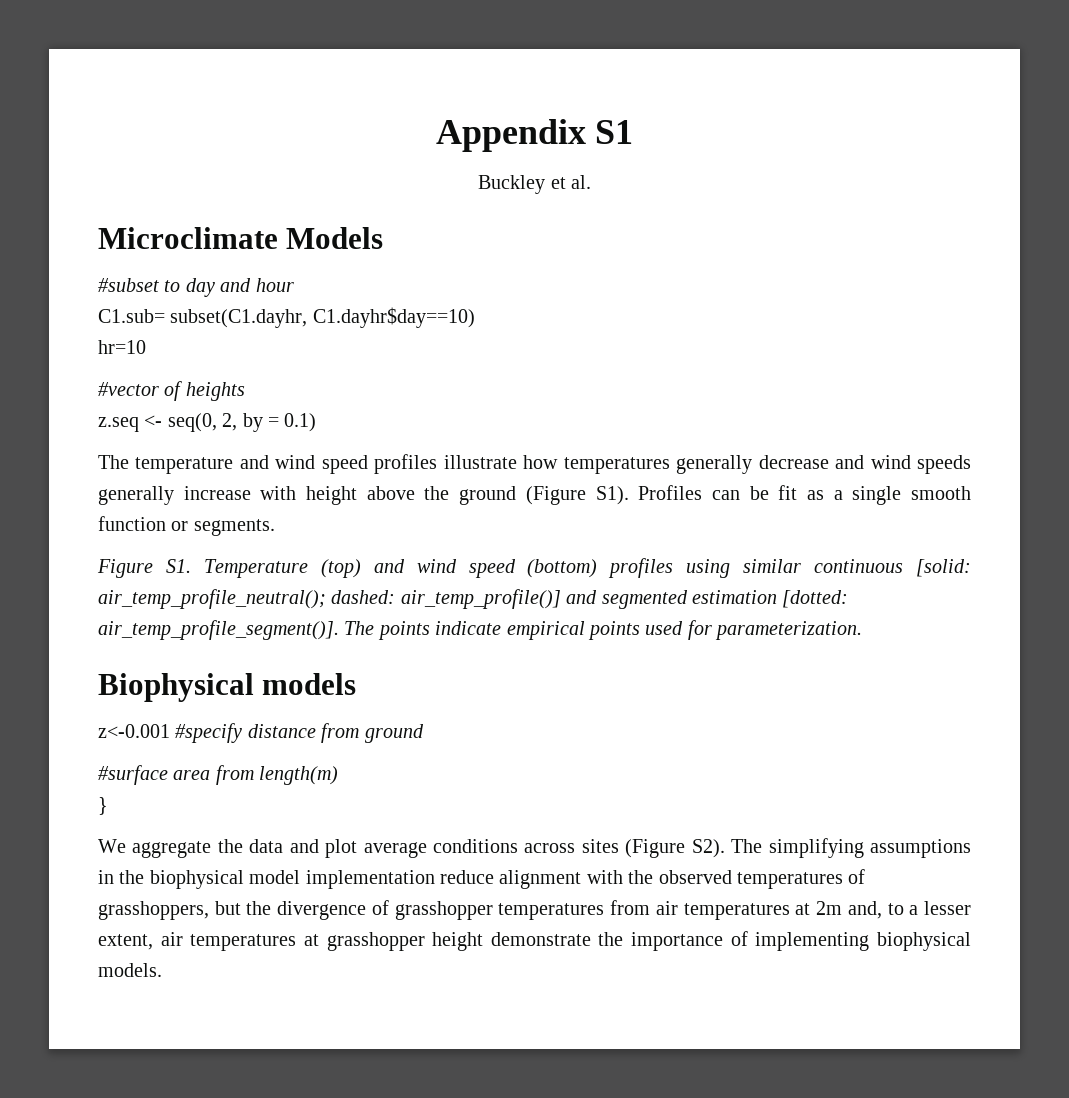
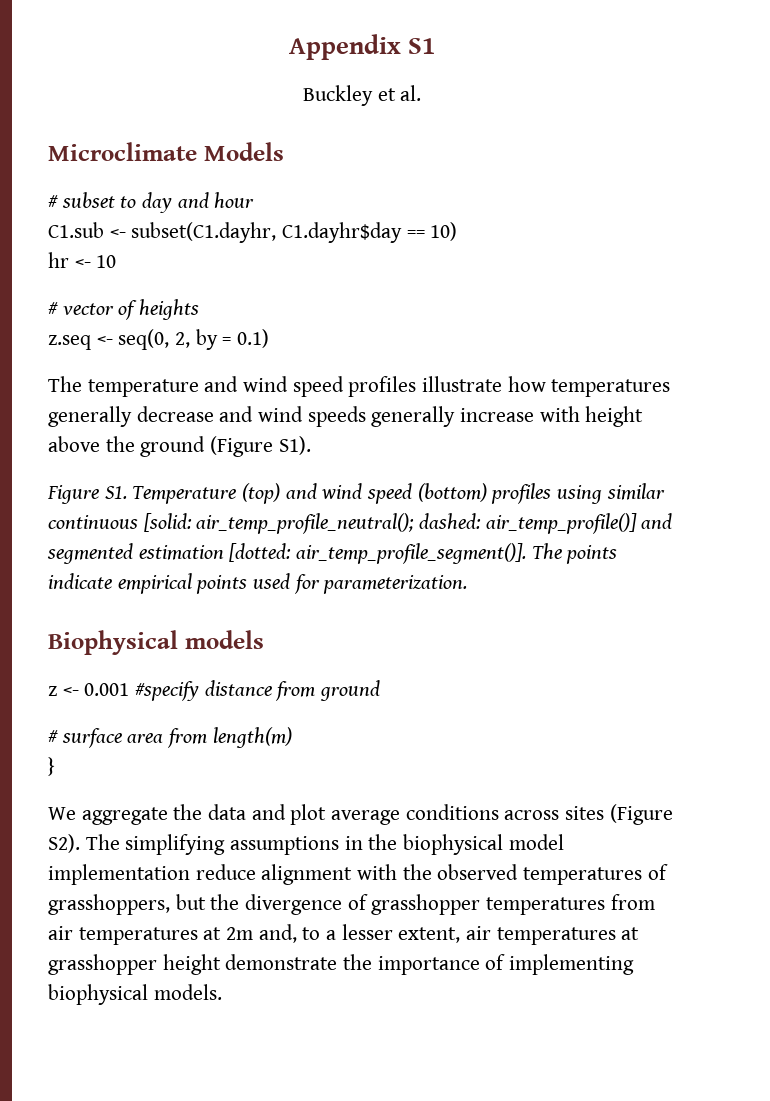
- #subset to day and hour
+ # subset to day and hour
- C1.sub= subset(C1.dayhr, C1.dayhr$day==10)
- hr=10
- #vector of heights
+ C1.sub <- subset(C1.dayhr, C1.dayhr$day == 10)
+ hr <- 10
+ # vector of heights
- The temperature and wind speed profiles illustrate how temperatures generally decrease and wind speeds generally increase with height above the ground (Figure S1). Profiles can be fit as a single smooth function or segments.
+ The temperature and wind speed profiles illustrate how temperatures generally decrease and wind speeds generally increase with height above the ground (Figure S1).
- z<-0.001 #specify distance from ground
+ z <- 0.001 #specify distance from ground
- #surface area from length(m)
+ # surface area from length(m)

